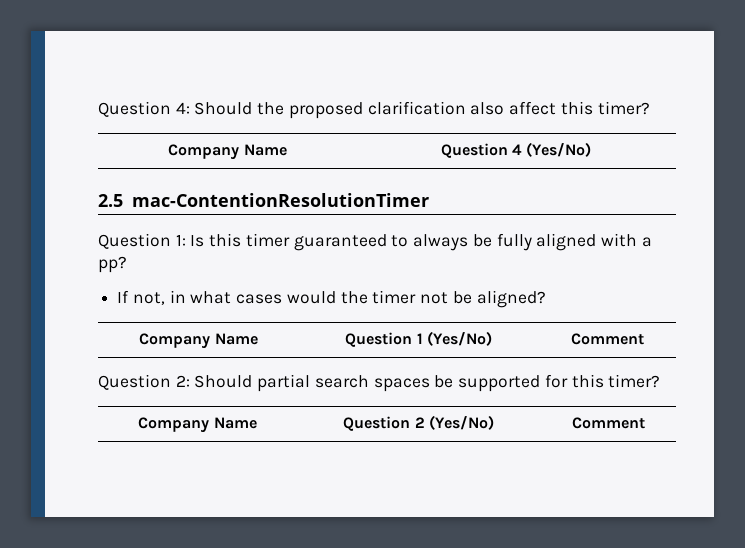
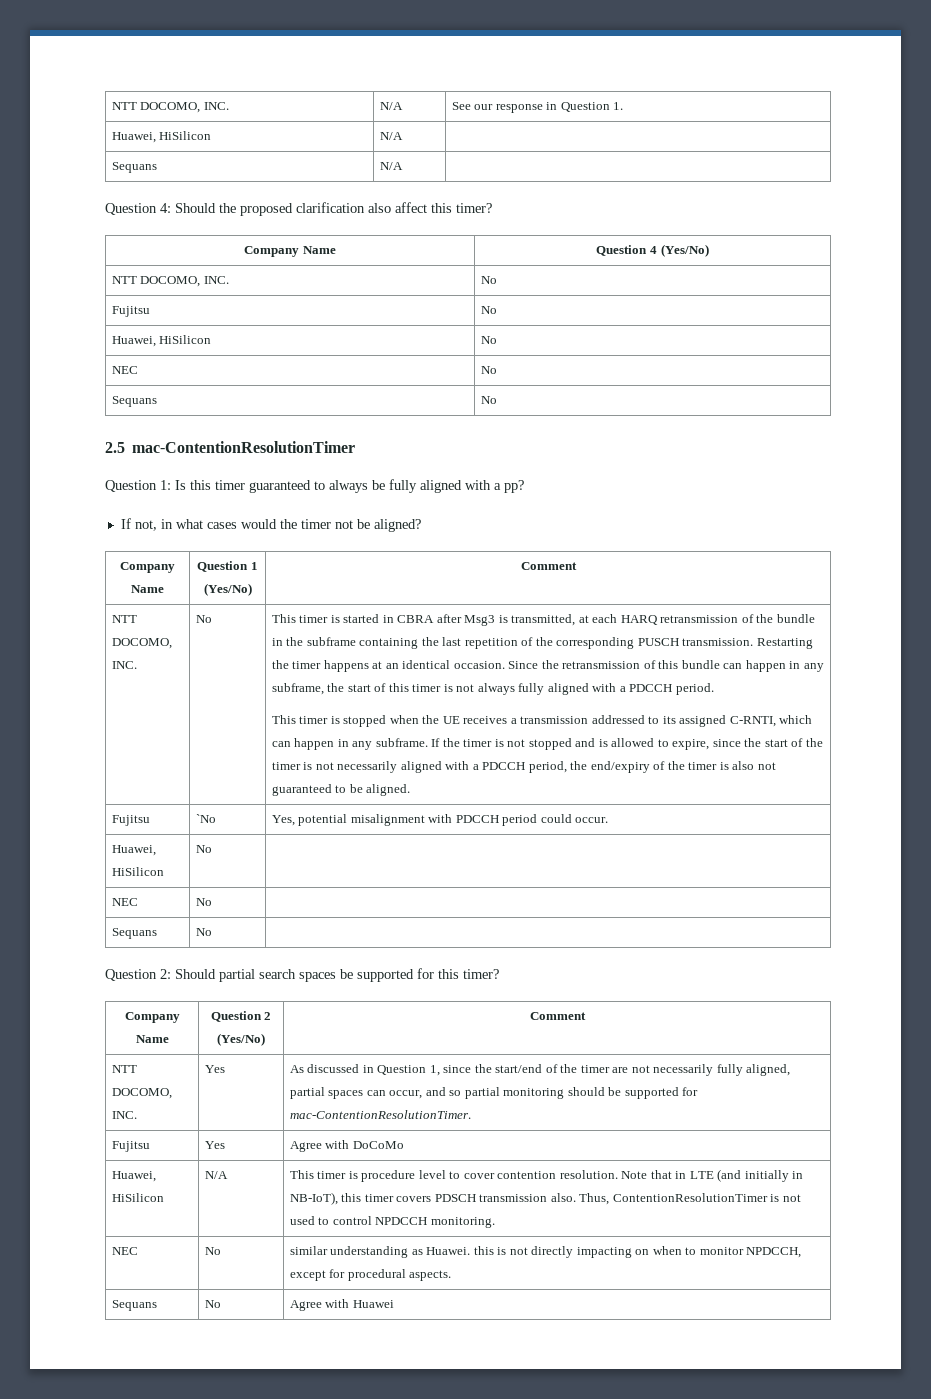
+ NTT DOCOMO, INC. | N/A | See our response in Question 1.
+ Huawei, HiSilicon | N/A |
+ Sequans | N/A |
  Company Name | Question 4 (Yes/No)
+ NTT DOCOMO, INC. | No
+ Fujitsu | No
+ Huawei, HiSilicon | No
+ NEC | No
+ Sequans | No
+ NTT DOCOMO, INC. | No | This timer is started in CBRA after Msg3 is transmitted, at each HARQ retransmission of the bundle in the subframe containing the last repetition of the corresponding PUSCH transmission. Restarting the timer happens at an identical occasion. Since the retransmission of this bundle can happen in any subframe, the start of this timer is not always fully aligned with a PDCCH period.
+ This timer is stopped when the UE receives a transmission addressed to its assigned C-RNTI, which can happen in any subframe. If the timer is not stopped and is allowed to expire, since the start of the timer is not necessarily aligned with a PDCCH period, the end/expiry of the timer is also not guaranteed to be aligned.
+ Fujitsu | `No | Yes, potential misalignment with PDCCH period could occur.
+ Huawei, HiSilicon | No |
+ NEC | No |
+ Sequans | No |
+ NTT DOCOMO, INC. | Yes | As discussed in Question 1, since the start/end of the timer are not necessarily fully aligned, partial spaces can occur, and so partial monitoring should be supported for mac-ContentionResolutionTimer.
+ Fujitsu | Yes | Agree with DoCoMo
+ Huawei, HiSilicon | N/A | This timer is procedure level to cover contention resolution. Note that in LTE (and initially in NB-IoT), this timer covers PDSCH transmission also. Thus, ContentionResolutionTimer is not used to control NPDCCH monitoring.
+ NEC | No | similar understanding as Huawei. this is not directly impacting on when to monitor NPDCCH, except for procedural aspects.
+ Sequans | No | Agree with Huawei

